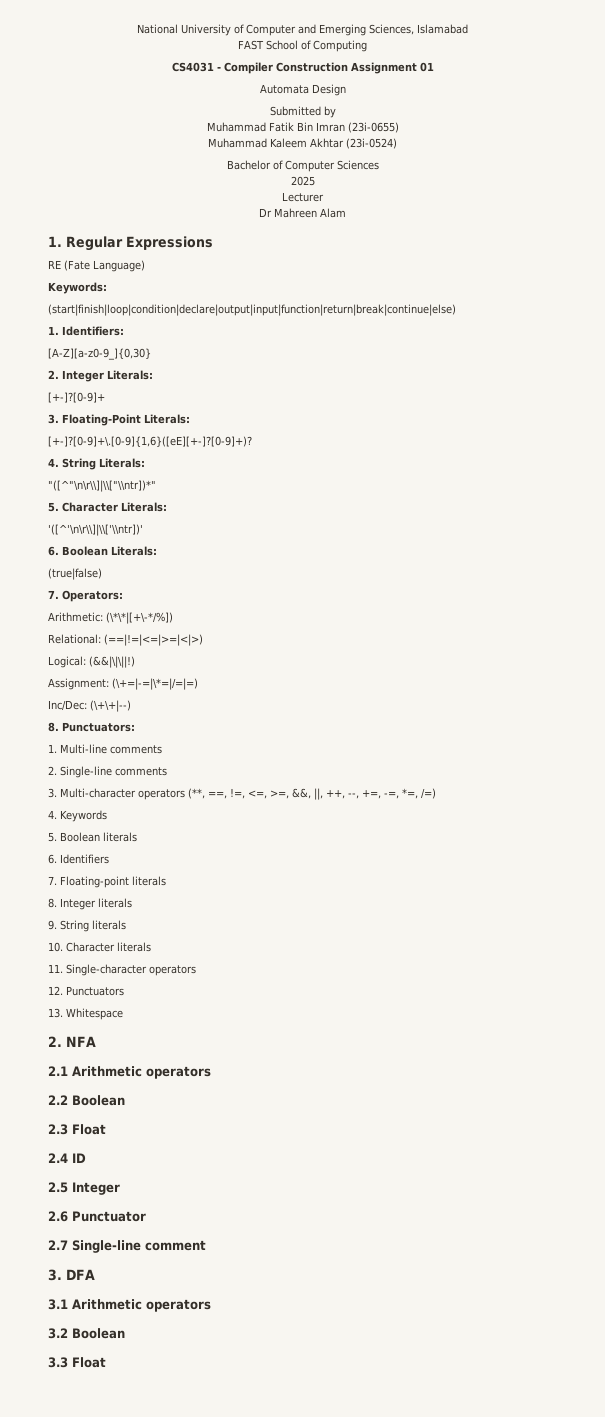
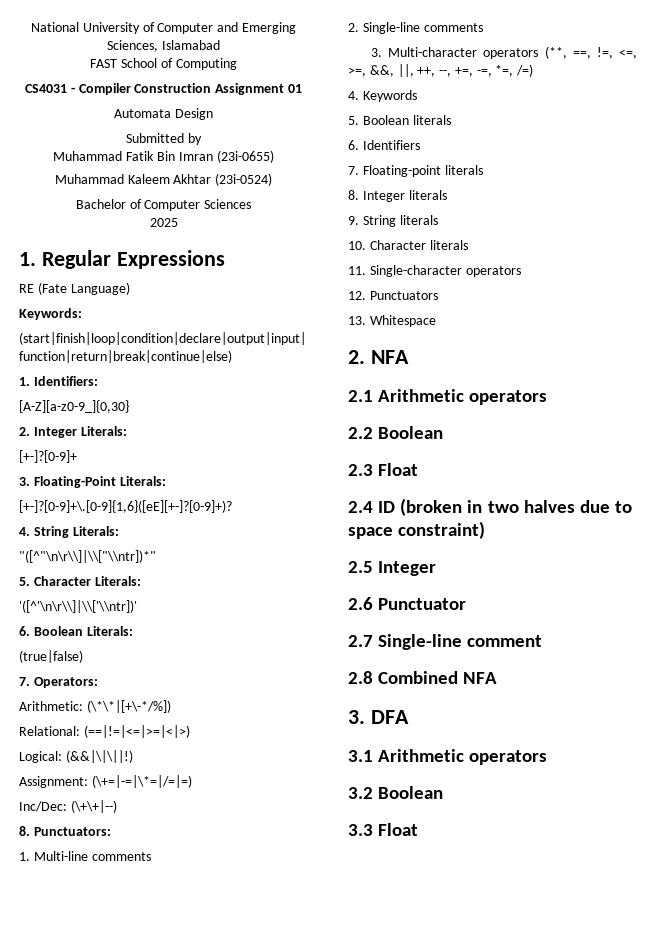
- Lecturer
- Dr Mahreen Alam
- 2.4 ID
+ 2.4 ID (broken in two halves due to space constraint)
+ 2.8 Combined NFA

